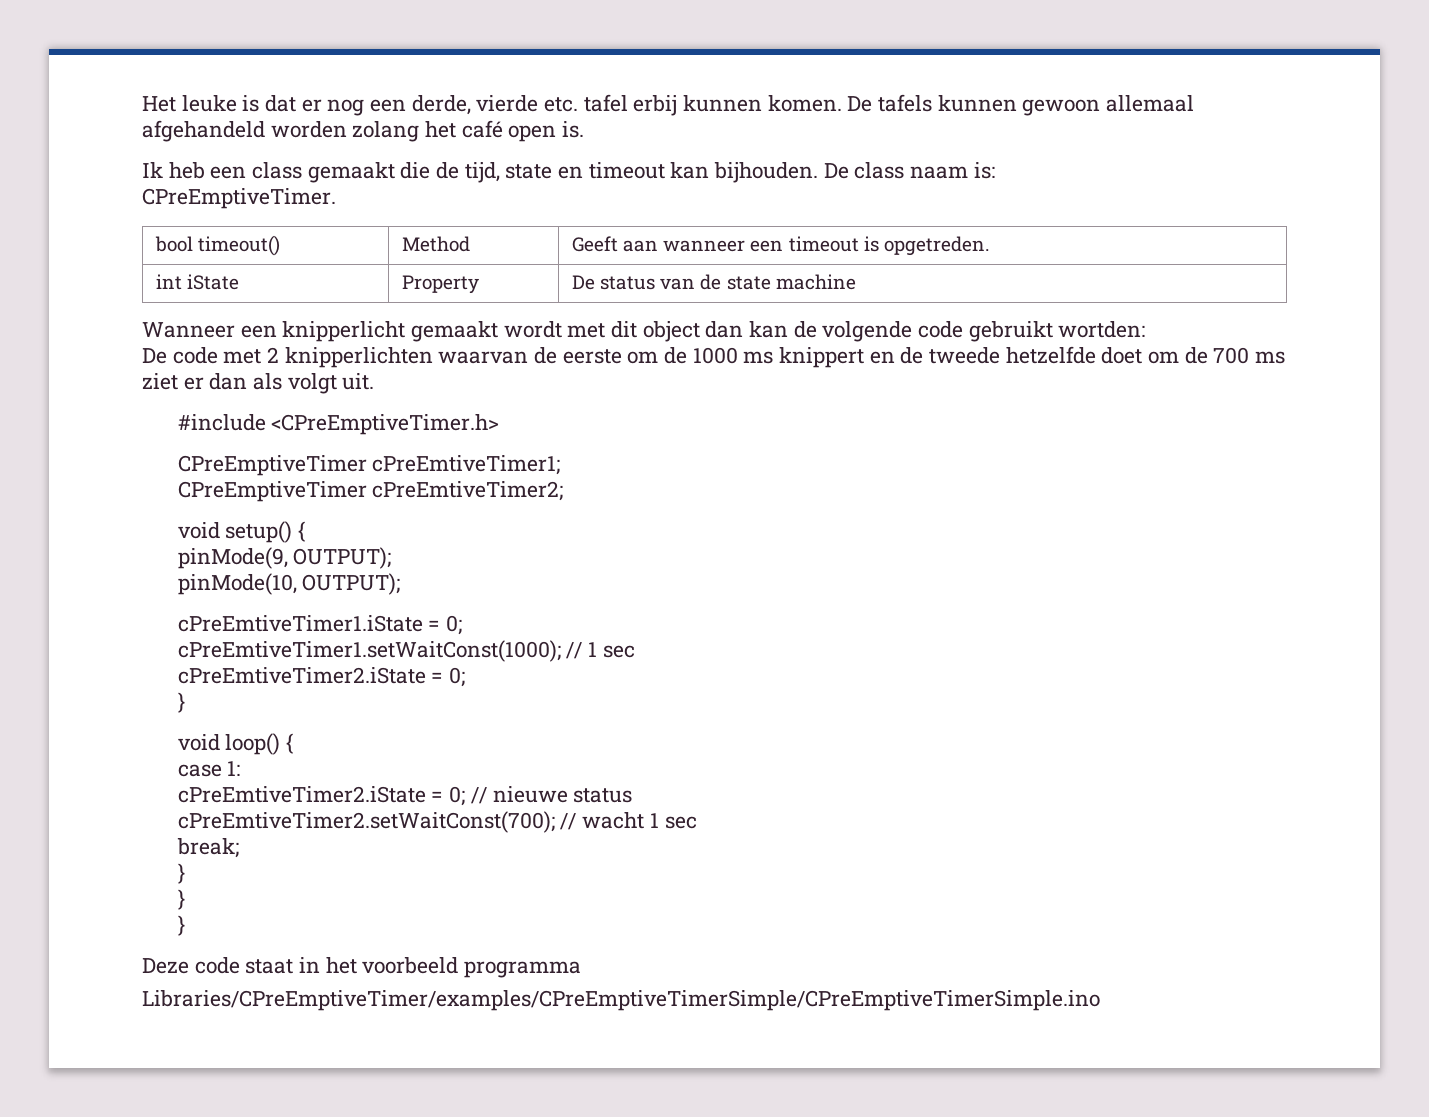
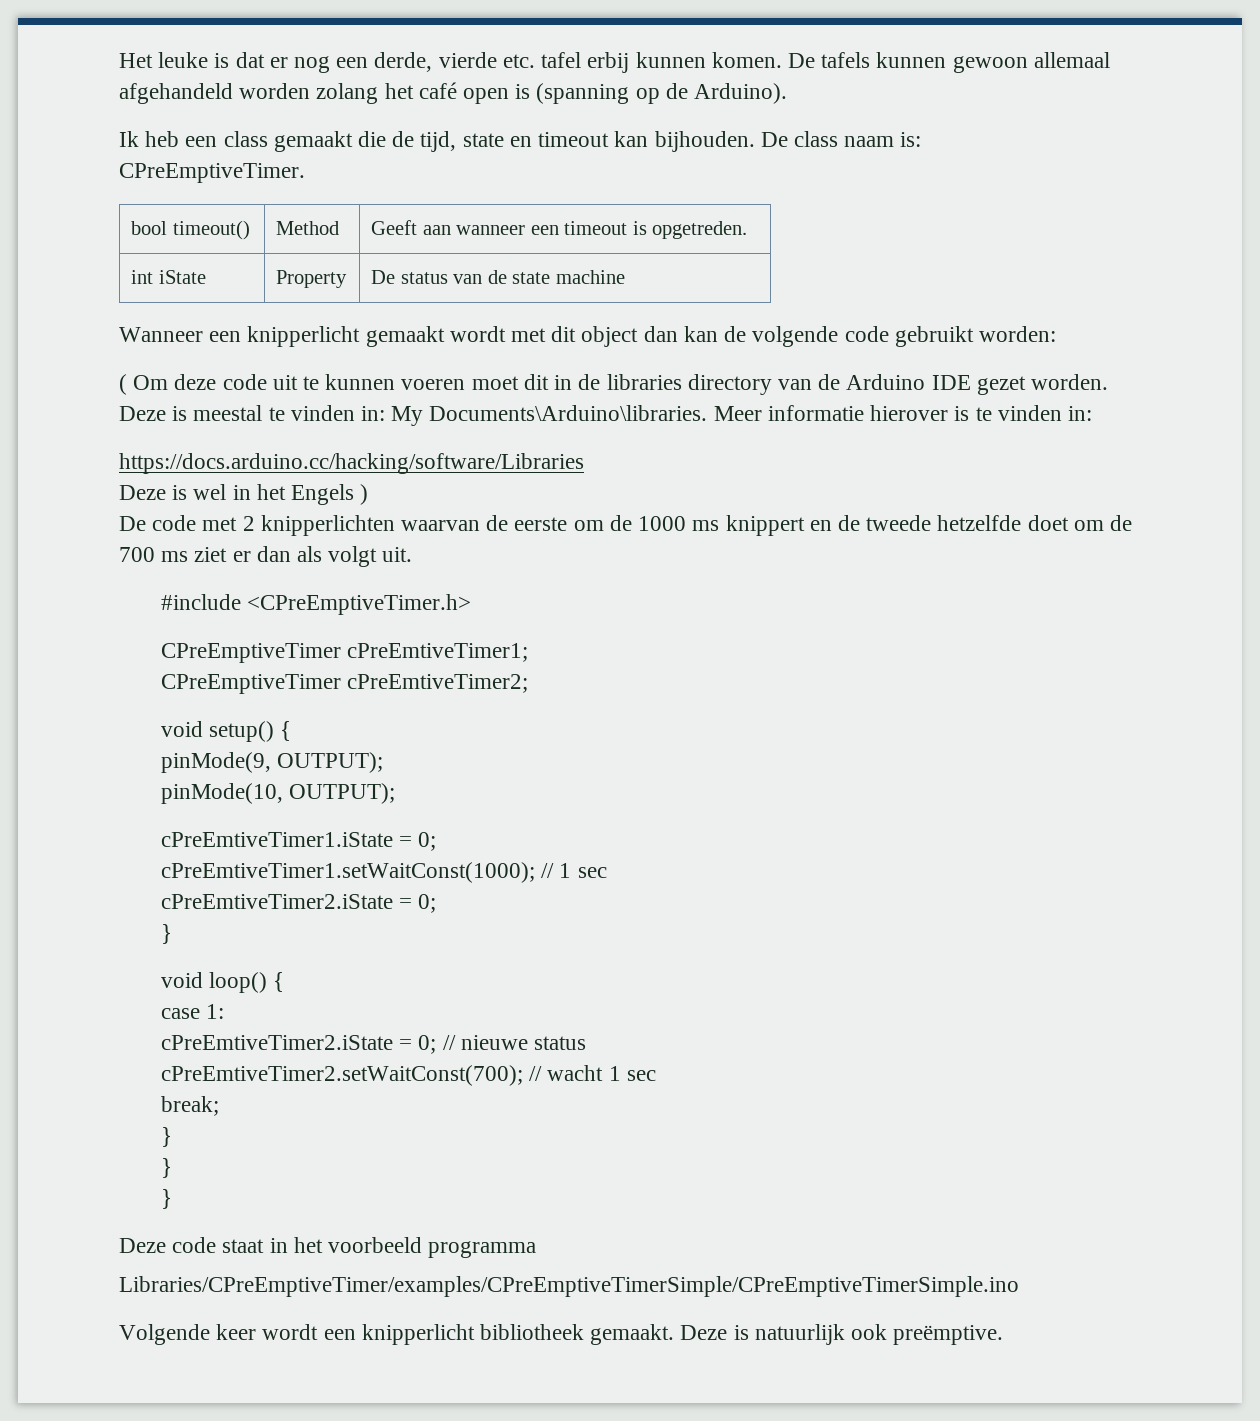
- De tafels kunnen gewoon allemaal afgehandeld worden zolang het café open is.
+ De tafels kunnen gewoon allemaal afgehandeld worden zolang het café open is (spanning op de Arduino).
- Wanneer een knipperlicht gemaakt wordt met dit object dan kan de volgende code gebruikt wortden:
+ Wanneer een knipperlicht gemaakt wordt met dit object dan kan de volgende code gebruikt worden:
+ ( Om deze code uit te kunnen voeren moet dit in de libraries directory van de Arduino IDE gezet worden. Deze is meestal te vinden in: My Documents\Arduino\libraries. Meer informatie hierover is te vinden in:
+ https://docs.arduino.cc/hacking/software/Libraries
+ Deze is wel in het Engels )
+ Volgende keer wordt een knipperlicht bibliotheek gemaakt. Deze is natuurlijk ook preëmptive.

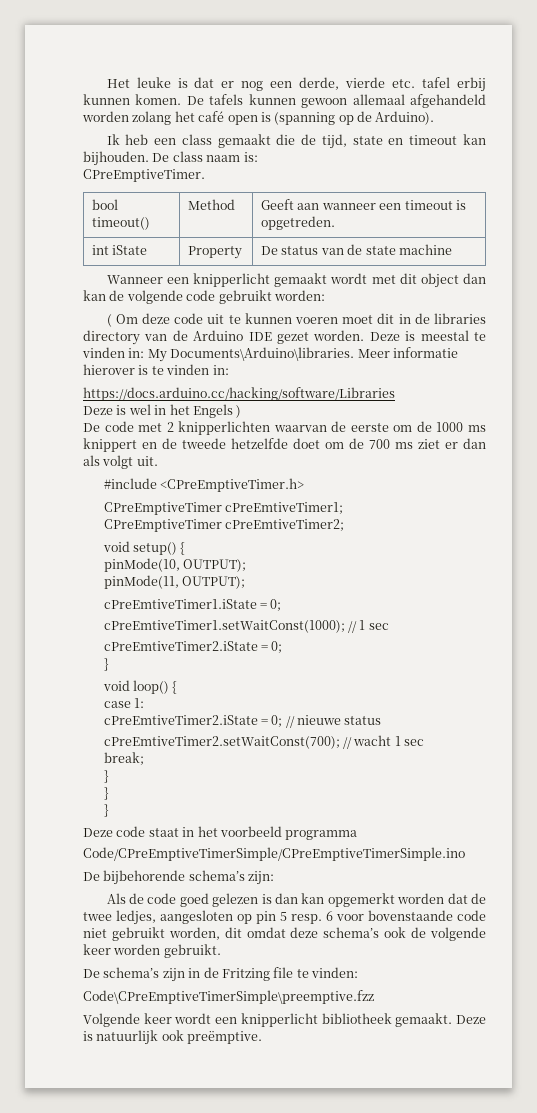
- pinMode(9, OUTPUT);
  pinMode(10, OUTPUT);
+ pinMode(11, OUTPUT);
- Libraries/CPreEmptiveTimer/examples/CPreEmptiveTimerSimple/CPreEmptiveTimerSimple.ino
+ Code/CPreEmptiveTimerSimple/CPreEmptiveTimerSimple.ino
+ De bijbehorende schema’s zijn:
+ Als de code goed gelezen is dan kan opgemerkt worden dat de twee ledjes, aangesloten op pin 5 resp. 6 voor bovenstaande code niet gebruikt worden, dit omdat deze schema’s ook de volgende keer worden gebruikt.
+ De schema’s zijn in de Fritzing file te vinden:
+ Code\CPreEmptiveTimerSimple\preemptive.fzz

